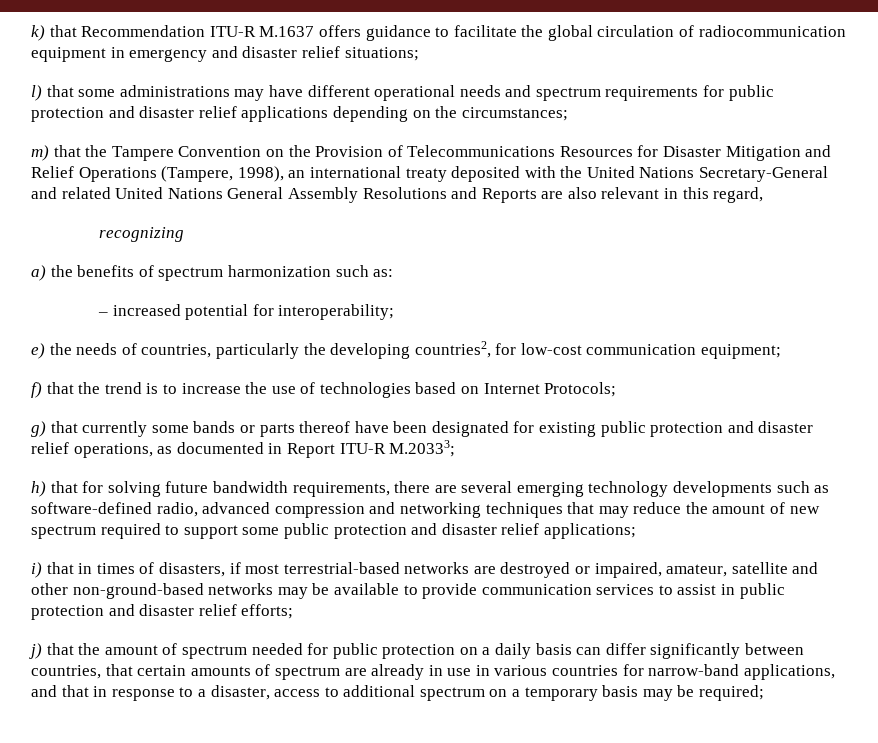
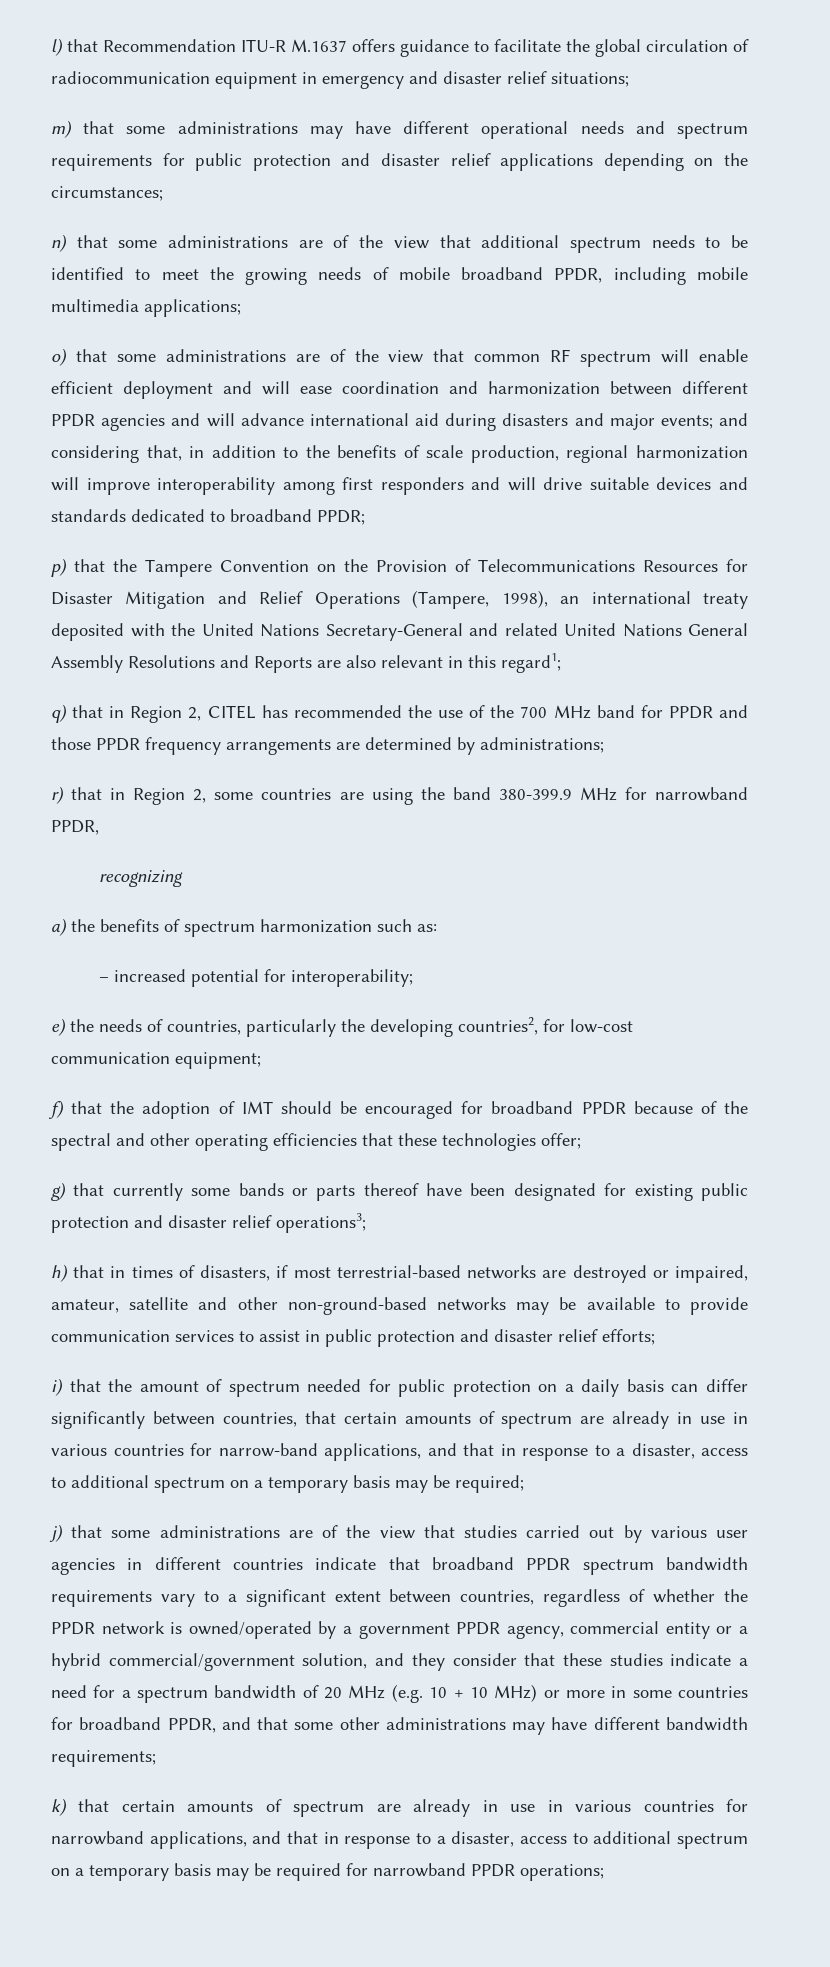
- k) that Recommendation ITU-R M.1637 offers guidance to facilitate the global circulation of radiocommunication equipment in emergency and disaster relief situations;
+ l) that Recommendation ITU-R M.1637 offers guidance to facilitate the global circulation of radiocommunication equipment in emergency and disaster relief situations;
- l) that some administrations may have different operational needs and spectrum requirements for public protection and disaster relief applications depending on the circumstances;
+ m) that some administrations may have different operational needs and spectrum requirements for public protection and disaster relief applications depending on the circumstances;
- m) that the Tampere Convention on the Provision of Telecommunications Resources for Disaster Mitigation and Relief Operations (Tampere, 1998), an international treaty deposited with the United Nations Secretary-General and related United Nations General Assembly Resolutions and Reports are also relevant in this regard,
+ n) that some administrations are of the view that additional spectrum needs to be identified to meet the growing needs of mobile broadband PPDR, including mobile multimedia applications;
+ o) that some administrations are of the view that common RF spectrum will enable efficient deployment and will ease coordination and harmonization between different PPDR agencies and will advance international aid during disasters and major events; and considering that, in addition to the benefits of scale production, regional harmonization will improve interoperability among first responders and will drive suitable devices and standards dedicated to broadband PPDR;
+ p) that the Tampere Convention on the Provision of Telecommunications Resources for Disaster Mitigation and Relief Operations (Tampere, 1998), an international treaty deposited with the United Nations Secretary-General and related United Nations General Assembly Resolutions and Reports are also relevant in this regard1;
+ q) that in Region 2, CITEL has recommended the use of the 700 MHz band for PPDR and those PPDR frequency arrangements are determined by administrations;
+ r) that in Region 2, some countries are using the band 380-399.9 MHz for narrowband PPDR,
- f) that the trend is to increase the use of technologies based on Internet Protocols;
+ f) that the adoption of IMT should be encouraged for broadband PPDR because of the spectral and other operating efficiencies that these technologies offer;
- g) that currently some bands or parts thereof have been designated for existing public protection and disaster relief operations, as documented in Report ITU-R M.20333;
- h) that for solving future bandwidth requirements, there are several emerging technology developments such as software-defined radio, advanced compression and networking techniques that may reduce the amount of new spectrum required to support some public protection and disaster relief applications;
- i) that in times of disasters, if most terrestrial-based networks are destroyed or impaired, amateur, satellite and other non-ground-based networks may be available to provide communication services to assist in public protection and disaster relief efforts;
+ g) that currently some bands or parts thereof have been designated for existing public protection and disaster relief operations3;
+ h) that in times of disasters, if most terrestrial-based networks are destroyed or impaired, amateur, satellite and other non-ground-based networks may be available to provide communication services to assist in public protection and disaster relief efforts;
- j) that the amount of spectrum needed for public protection on a daily basis can differ significantly between countries, that certain amounts of spectrum are already in use in various countries for narrow-band applications, and that in response to a disaster, access to additional spectrum on a temporary basis may be required;
+ i) that the amount of spectrum needed for public protection on a daily basis can differ significantly between countries, that certain amounts of spectrum are already in use in various countries for narrow-band applications, and that in response to a disaster, access to additional spectrum on a temporary basis may be required;
+ j) that some administrations are of the view that studies carried out by various user agencies in different countries indicate that broadband PPDR spectrum bandwidth requirements vary to a significant extent between countries, regardless of whether the PPDR network is owned/operated by a government PPDR agency, commercial entity or a hybrid commercial/government solution, and they consider that these studies indicate a need for a spectrum bandwidth of 20 MHz (e.g. 10 + 10 MHz) or more in some countries for broadband PPDR, and that some other administrations may have different bandwidth requirements;
+ k) that certain amounts of spectrum are already in use in various countries for narrowband applications, and that in response to a disaster, access to additional spectrum on a temporary basis may be required for narrowband PPDR operations;

